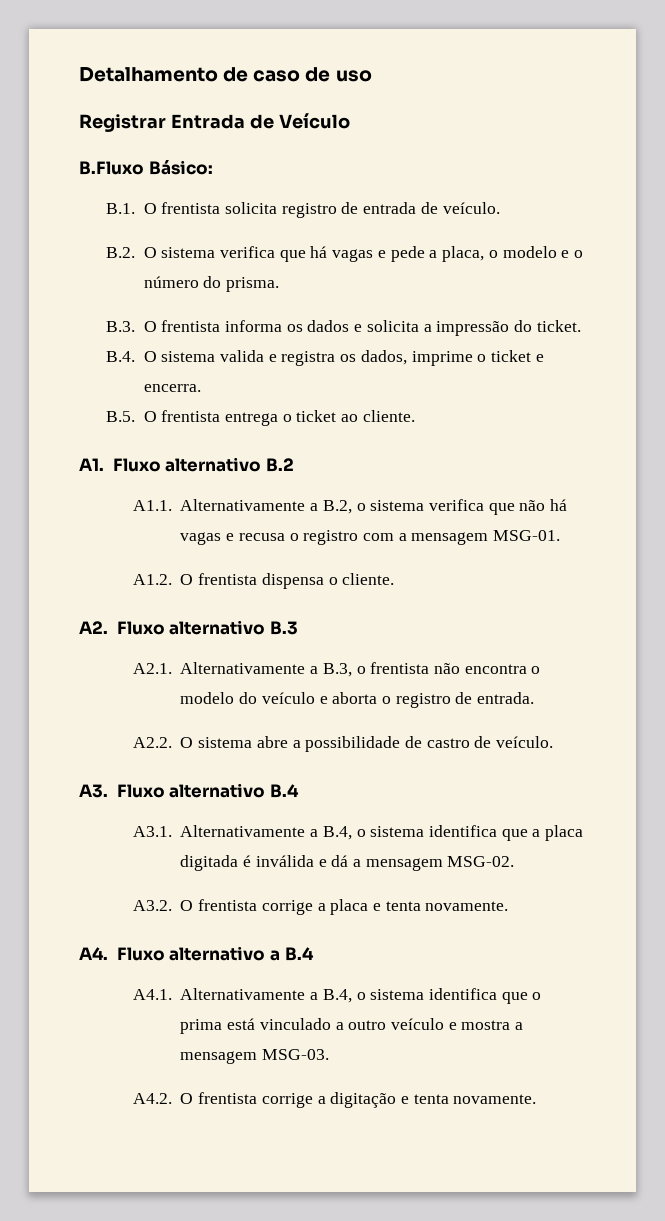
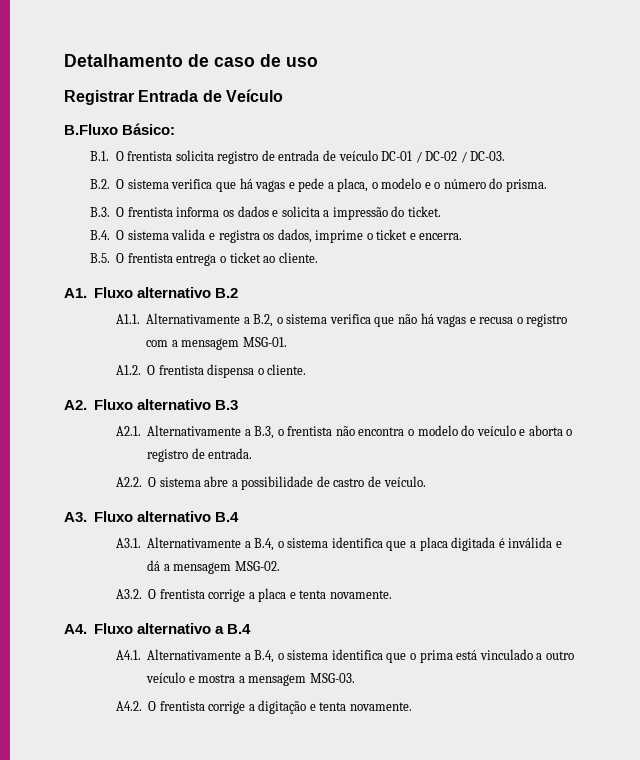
- B.1. O frentista solicita registro de entrada de veículo.
+ B.1. O frentista solicita registro de entrada de veículo DC-01 / DC-02 / DC-03.

